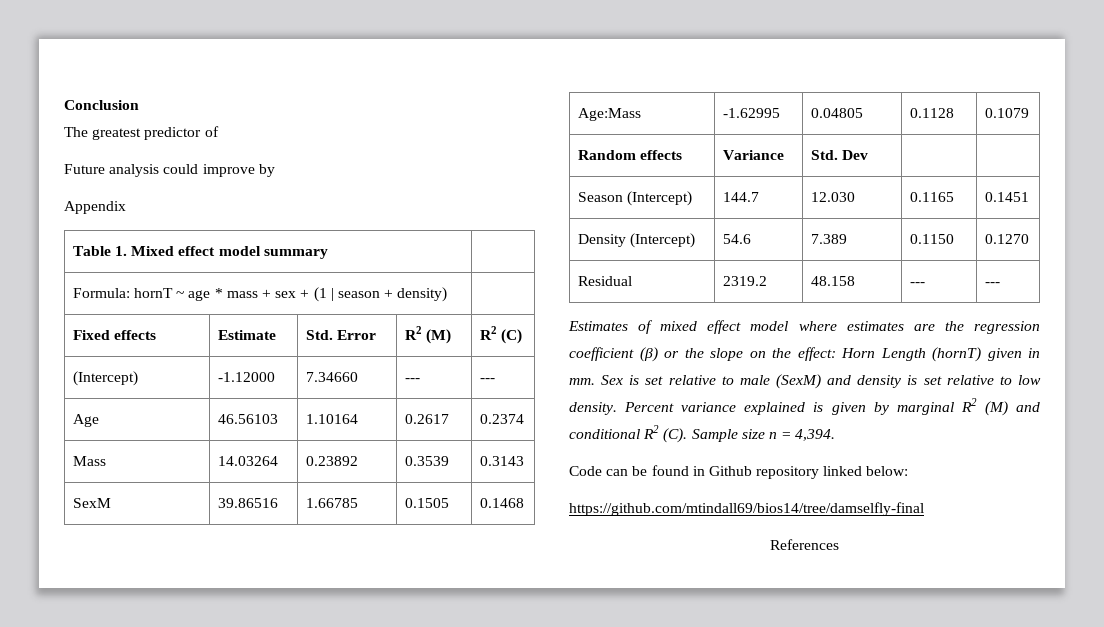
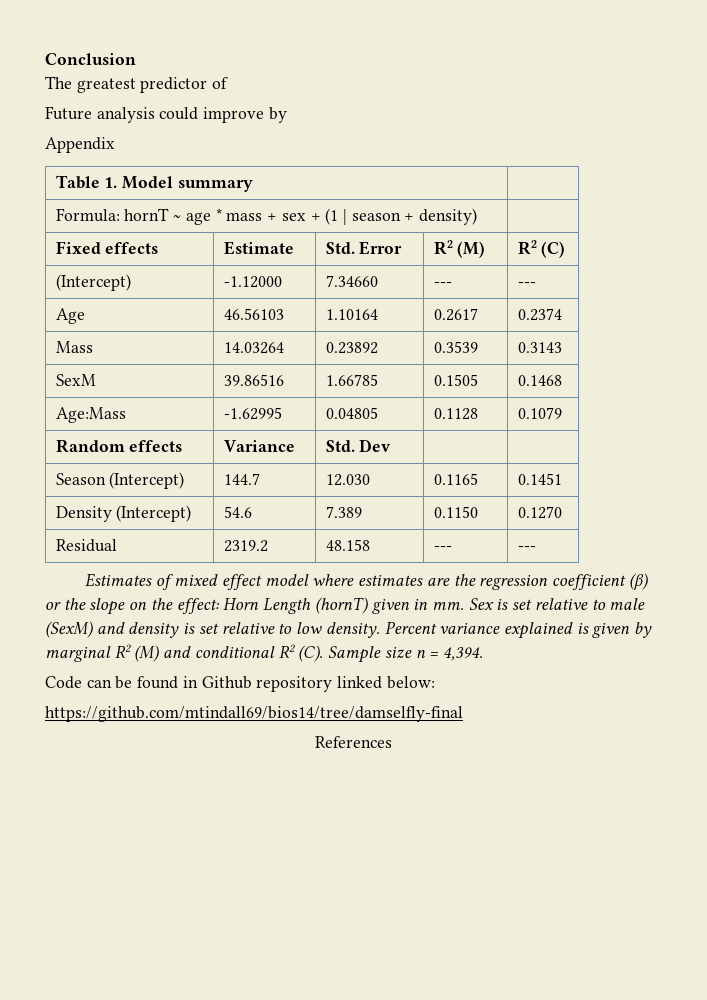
- Table 1. Mixed effect model summary |
+ Table 1. Model summary |

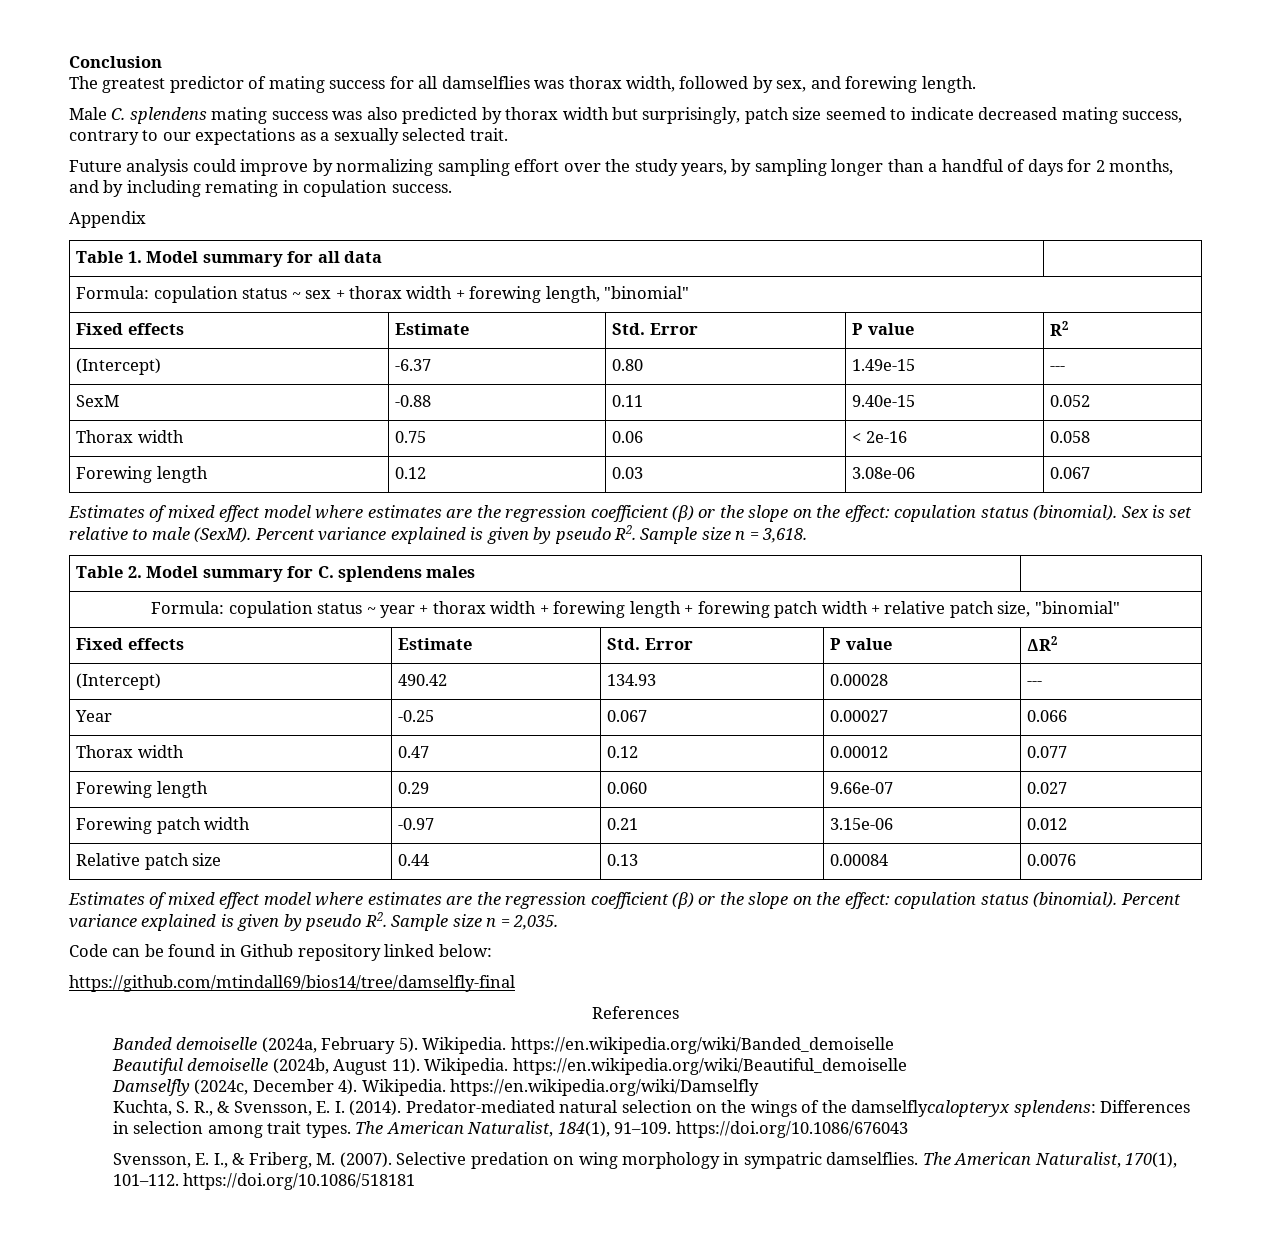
- The greatest predictor of
+ The greatest predictor of mating success for all damselflies was thorax width, followed by sex, and forewing length.
+ Male C. splendens mating success was also predicted by thorax width but surprisingly, patch size seemed to indicate decreased mating success, contrary to our expectations as a sexually selected trait.
- Future analysis could improve by
+ Future analysis could improve by normalizing sampling effort over the study years, by sampling longer than a handful of days for 2 months, and by including remating in copulation success.
- Table 1. Model summary |
- Formula: hornT ~ age * mass + sex + (1 | season + density) |
- Fixed effects | Estimate | Std. Error | R2 (M) | R2 (C)
- (Intercept) | -1.12000 | 7.34660 | --- | ---
- Age | 46.56103 | 1.10164 | 0.2617 | 0.2374
- Mass | 14.03264 | 0.23892 | 0.3539 | 0.3143
- SexM | 39.86516 | 1.66785 | 0.1505 | 0.1468
- Age:Mass | -1.62995 | 0.04805 | 0.1128 | 0.1079
- Random effects | Variance | Std. Dev | |
- Season (Intercept) | 144.7 | 12.030 | 0.1165 | 0.1451
- Density (Intercept) | 54.6 | 7.389 | 0.1150 | 0.1270
- Residual | 2319.2 | 48.158 | --- | ---
- Estimates of mixed effect model where estimates are the regression coefficient (β) or the slope on the effect: Horn Length (hornT) given in mm.
+ Table 1. Model summary for all data |
+ Formula: copulation status ~ sex + thorax width + forewing length, "binomial"
+ Fixed effects | Estimate | Std. Error | P value | R2
+ (Intercept) | -6.37 | 0.80 | 1.49e-15 | ---
+ SexM | -0.88 | 0.11 | 9.40e-15 | 0.052
+ Thorax width | 0.75 | 0.06 | < 2e-16 | 0.058
+ Forewing length | 0.12 | 0.03 | 3.08e-06 | 0.067
+ Estimates of mixed effect model where estimates are the regression coefficient (β) or the slope on the effect: copulation status (binomial).
- Sex is set relative to male (SexM) and density is set relative to low density. Percent variance explained is given by marginal R2 (M) and conditional R2 (C). Sample size n = 4,394.
+ Sex is set relative to male (SexM). Percent variance explained is given by pseudo R2. Sample size n = 3,618.
+ Table 2. Model summary for C. splendens males |
+ Formula: copulation status ~ year + thorax width + forewing length + forewing patch width + relative patch size, "binomial"
+ Fixed effects | Estimate | Std. Error | P value | ΔR2
+ (Intercept) | 490.42 | 134.93 | 0.00028 | ---
+ Year | -0.25 | 0.067 | 0.00027 | 0.066
+ Thorax width | 0.47 | 0.12 | 0.00012 | 0.077
+ Forewing length | 0.29 | 0.060 | 9.66e-07 | 0.027
+ Forewing patch width | -0.97 | 0.21 | 3.15e-06 | 0.012
+ Relative patch size | 0.44 | 0.13 | 0.00084 | 0.0076
+ Estimates of mixed effect model where estimates are the regression coefficient (β) or the slope on the effect: copulation status (binomial). Percent variance explained is given by pseudo R2. Sample size n = 2,035.
+ Banded demoiselle (2024a, February 5). Wikipedia. https://en.wikipedia.org/wiki/Banded_demoiselle
+ Beautiful demoiselle (2024b, August 11). Wikipedia. https://en.wikipedia.org/wiki/Beautiful_demoiselle
+ Damselfly (2024c, December 4). Wikipedia. https://en.wikipedia.org/wiki/Damselfly
+ Kuchta, S. R., & Svensson, E. I. (2014). Predator-mediated natural selection on the wings of the damselflycalopteryx splendens: Differences in selection among trait types. The American Naturalist, 184(1), 91–109. https://doi.org/10.1086/676043
+ Svensson, E. I., & Friberg, M. (2007). Selective predation on wing morphology in sympatric damselflies. The American Naturalist, 170(1), 101–112. https://doi.org/10.1086/518181

